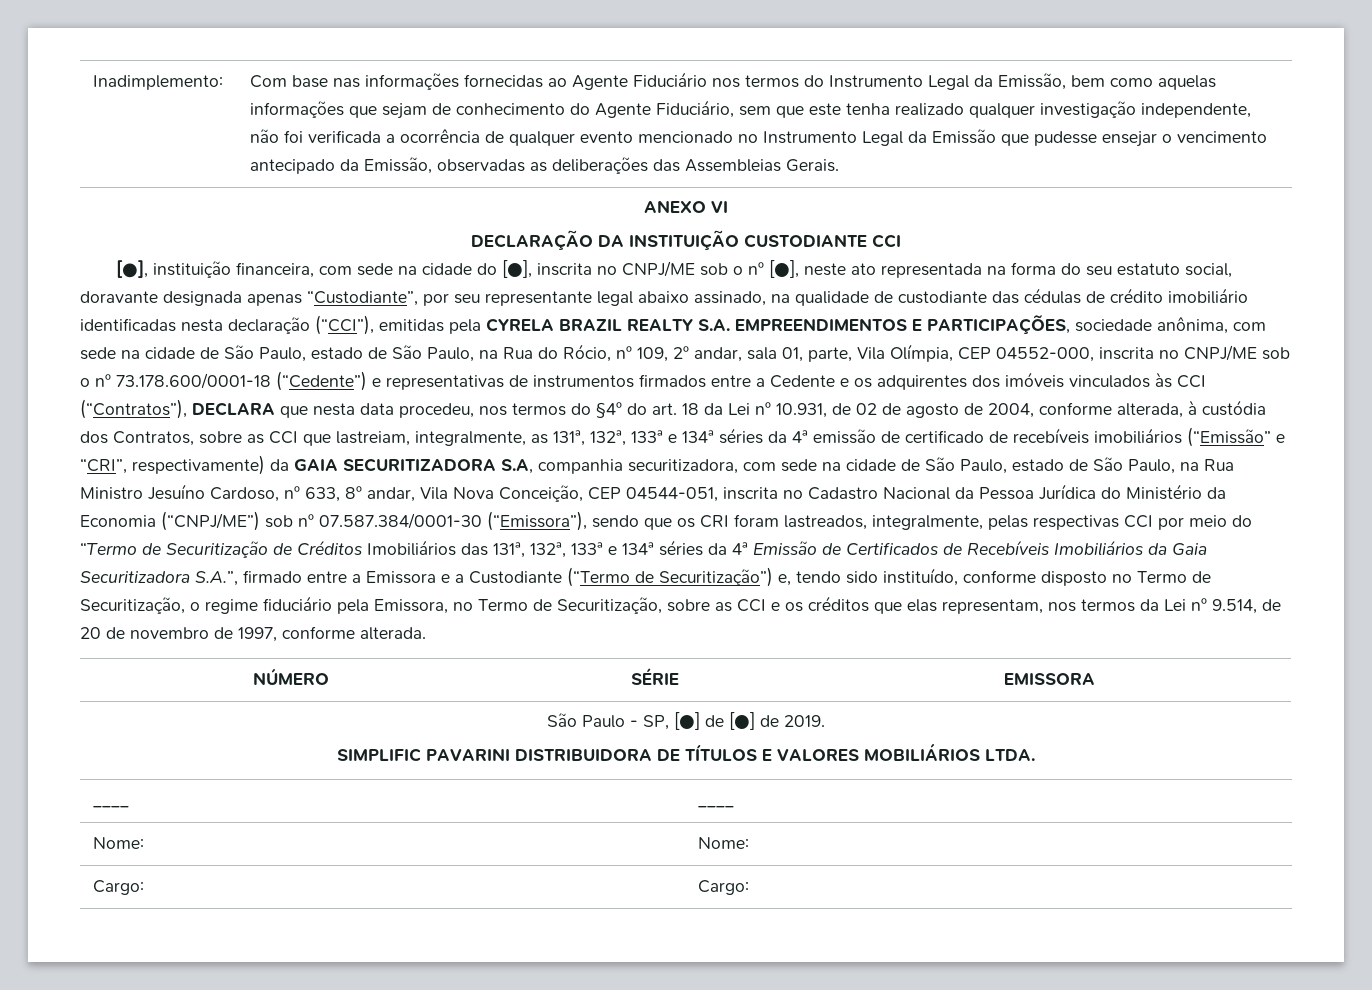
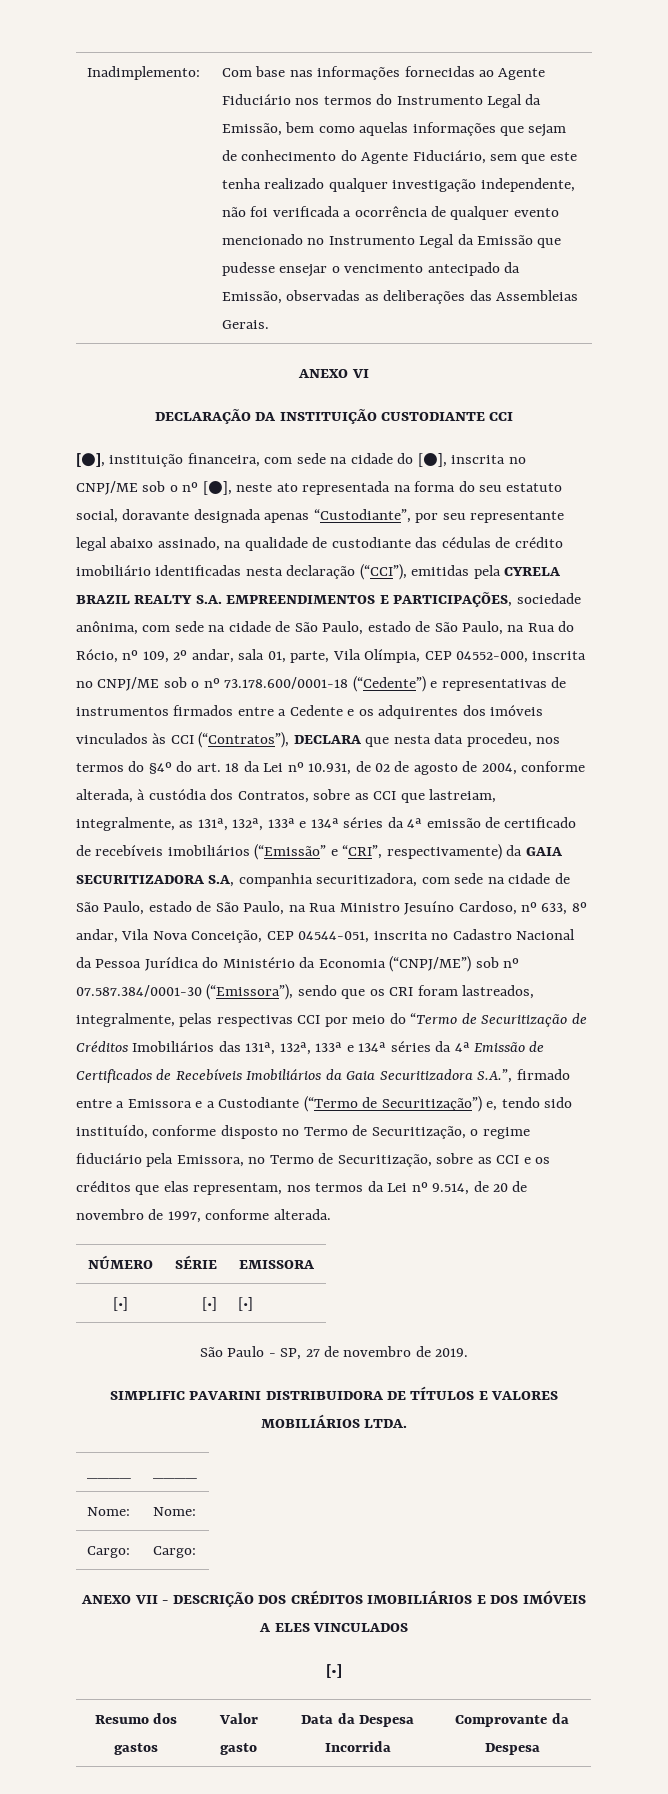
+ [•] | [•] | [•]
- São Paulo - SP, [●] de [●] de 2019.
+ São Paulo - SP, 27 de novembro de 2019.
+ ANEXO VII - DESCRIÇÃO DOS CRÉDITOS IMOBILIÁRIOS E DOS IMÓVEIS A ELES VINCULADOS
+ [•]
+ Resumo dos gastos | Valor gasto | Data da Despesa Incorrida | Comprovante da Despesa

